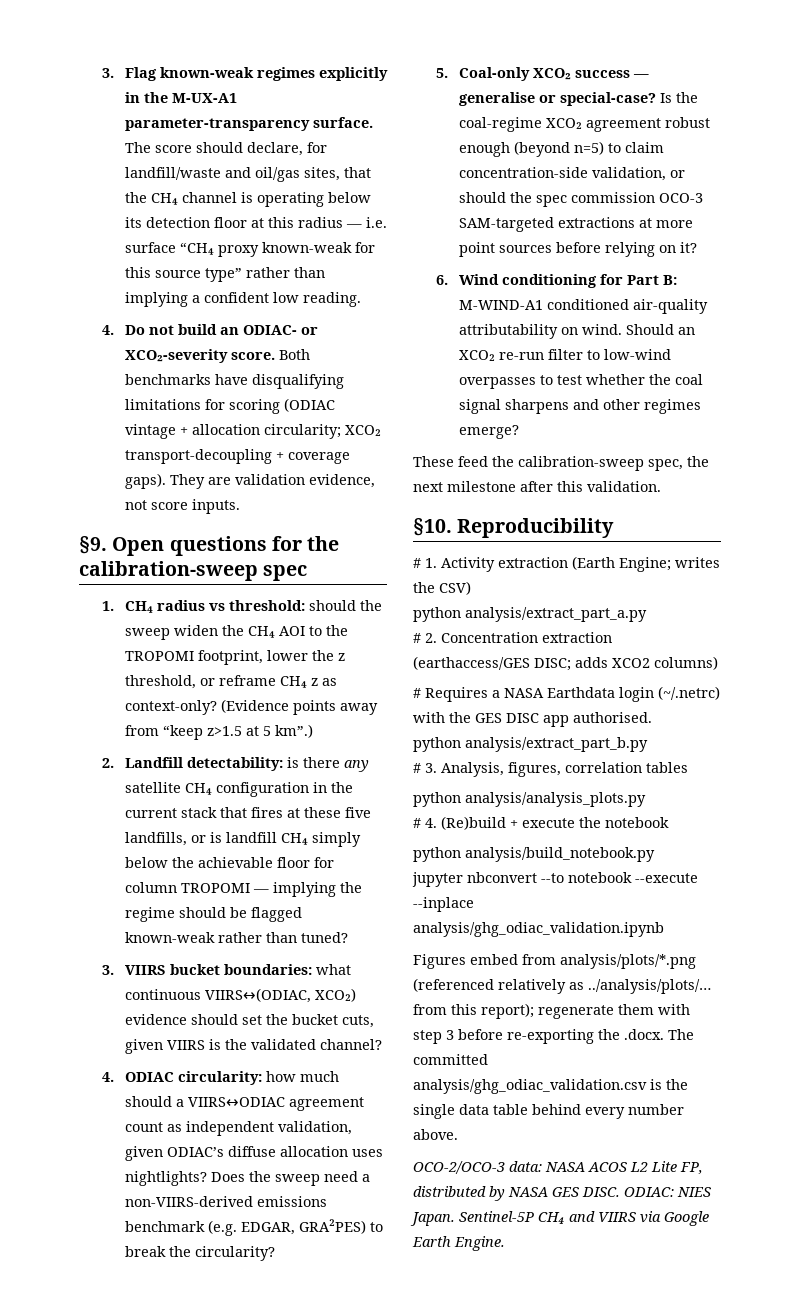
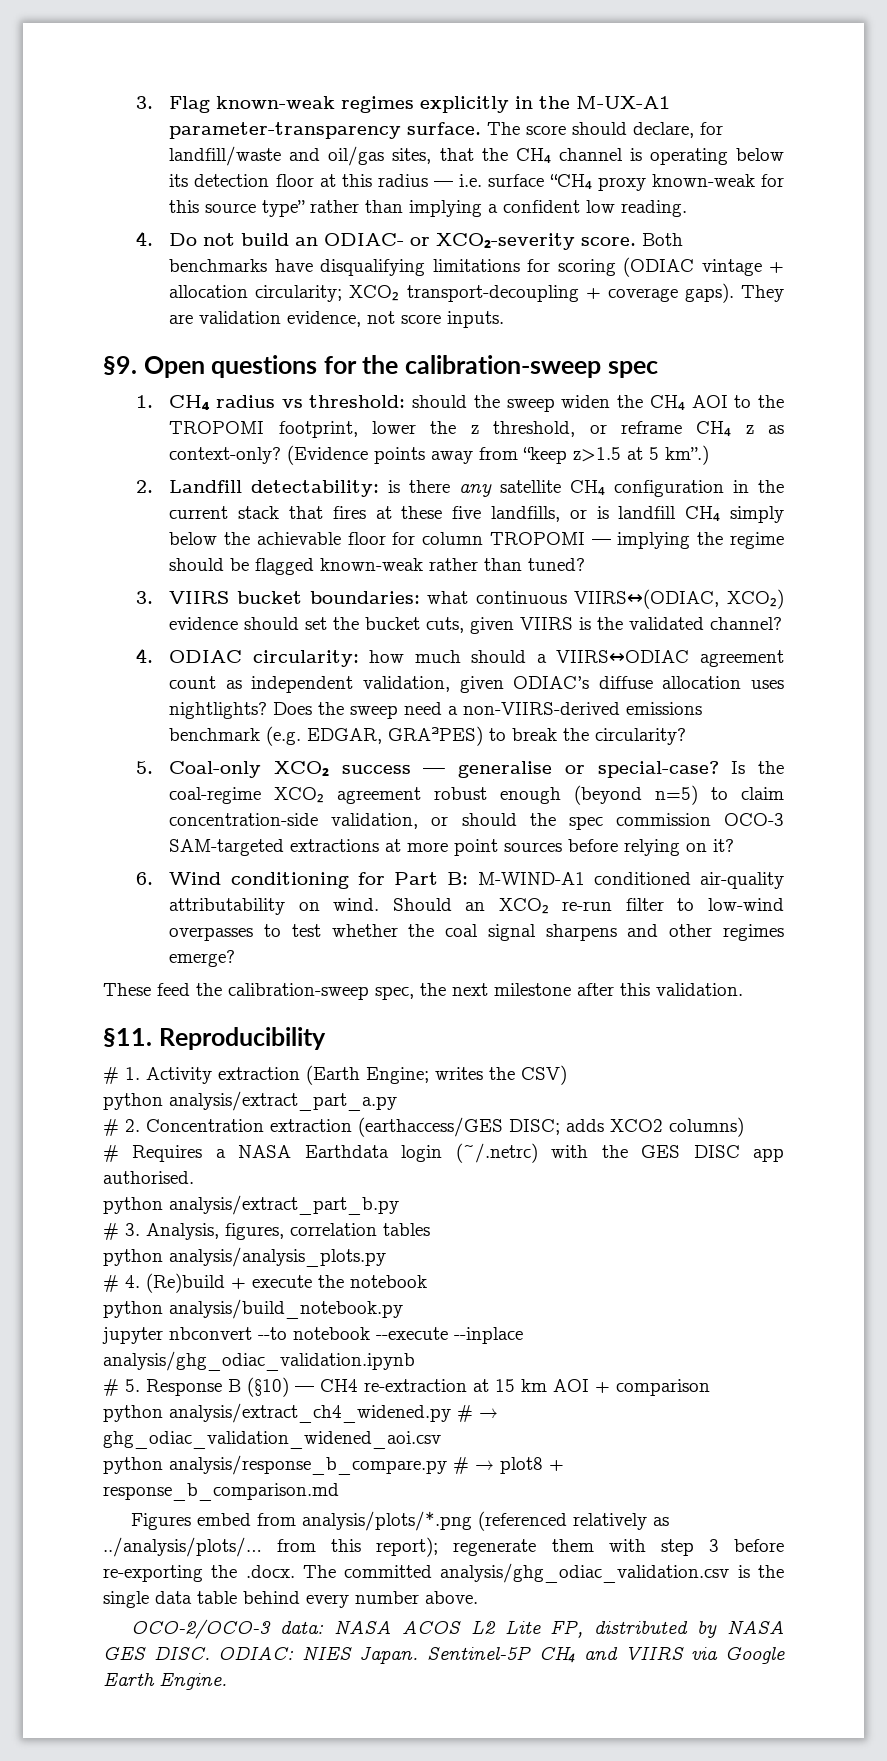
- §10.
+ §11.
+ # 5. Response B (§10) — CH4 re-extraction at 15 km AOI + comparison
+ python analysis/extract_ch4_widened.py # → ghg_odiac_validation_widened_aoi.csv
+ python analysis/response_b_compare.py # → plot8 + response_b_comparison.md

